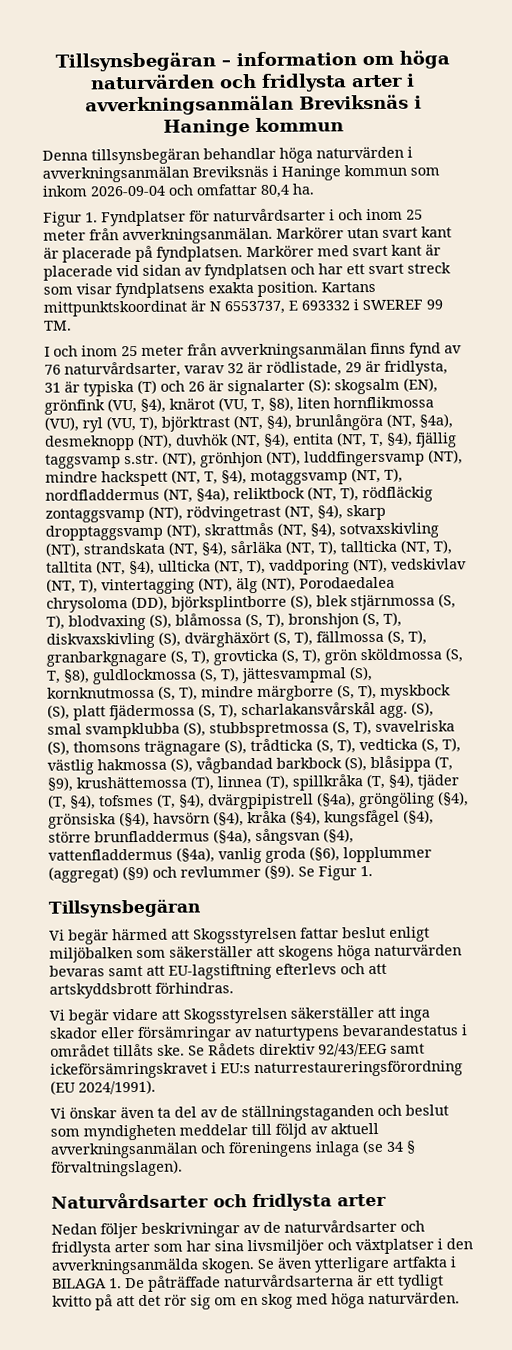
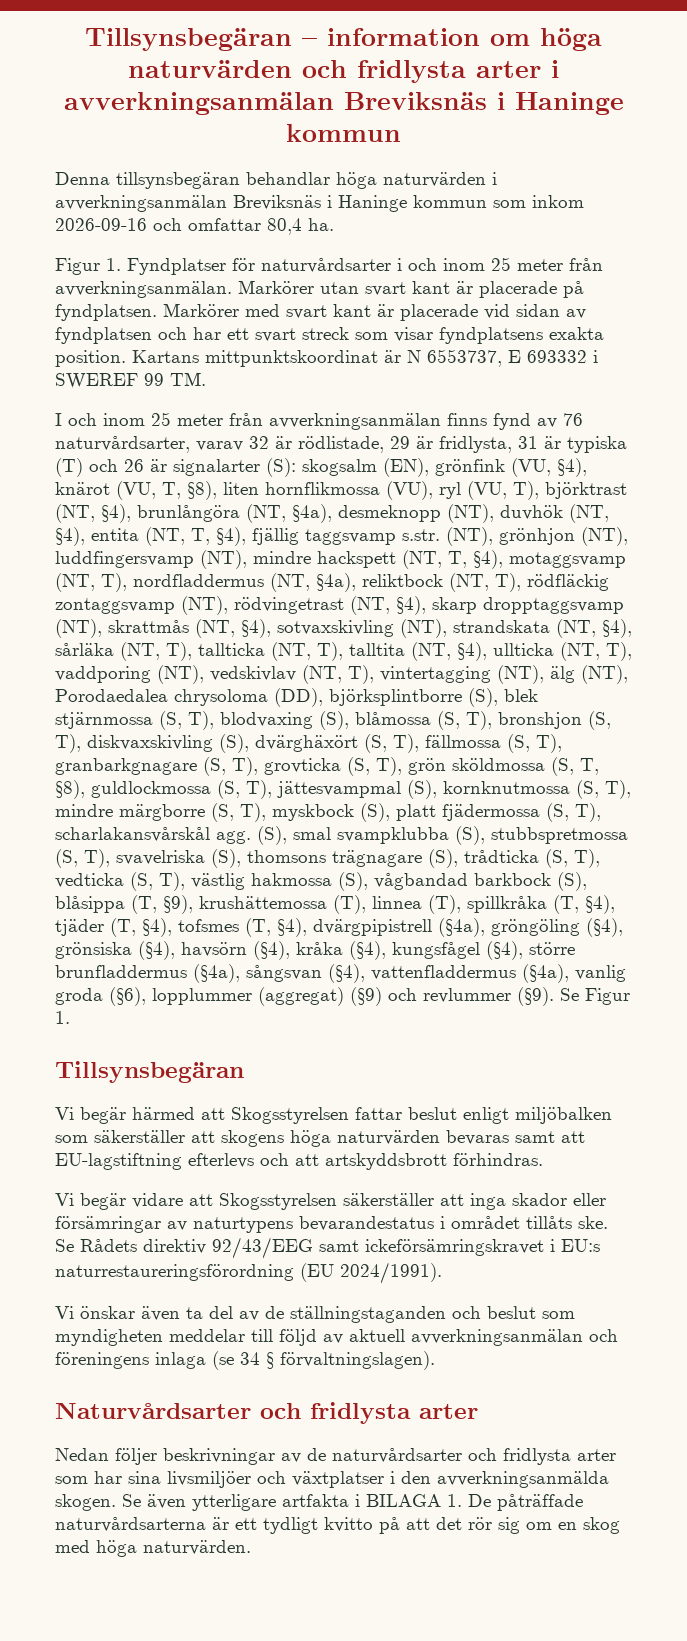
- Denna tillsynsbegäran behandlar höga naturvärden i avverkningsanmälan Breviksnäs i Haninge kommun som inkom 2026-09-04 och omfattar 80,4 ha.
+ Denna tillsynsbegäran behandlar höga naturvärden i avverkningsanmälan Breviksnäs i Haninge kommun som inkom 2026-09-16 och omfattar 80,4 ha.

